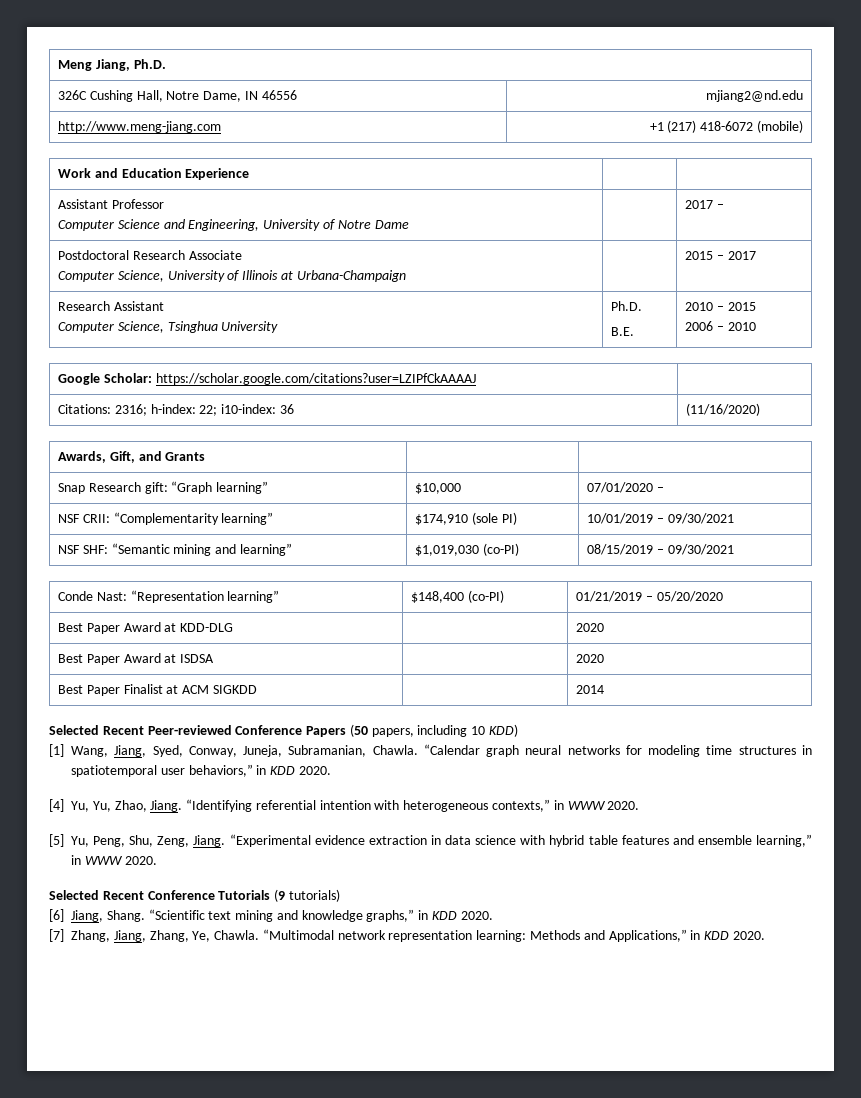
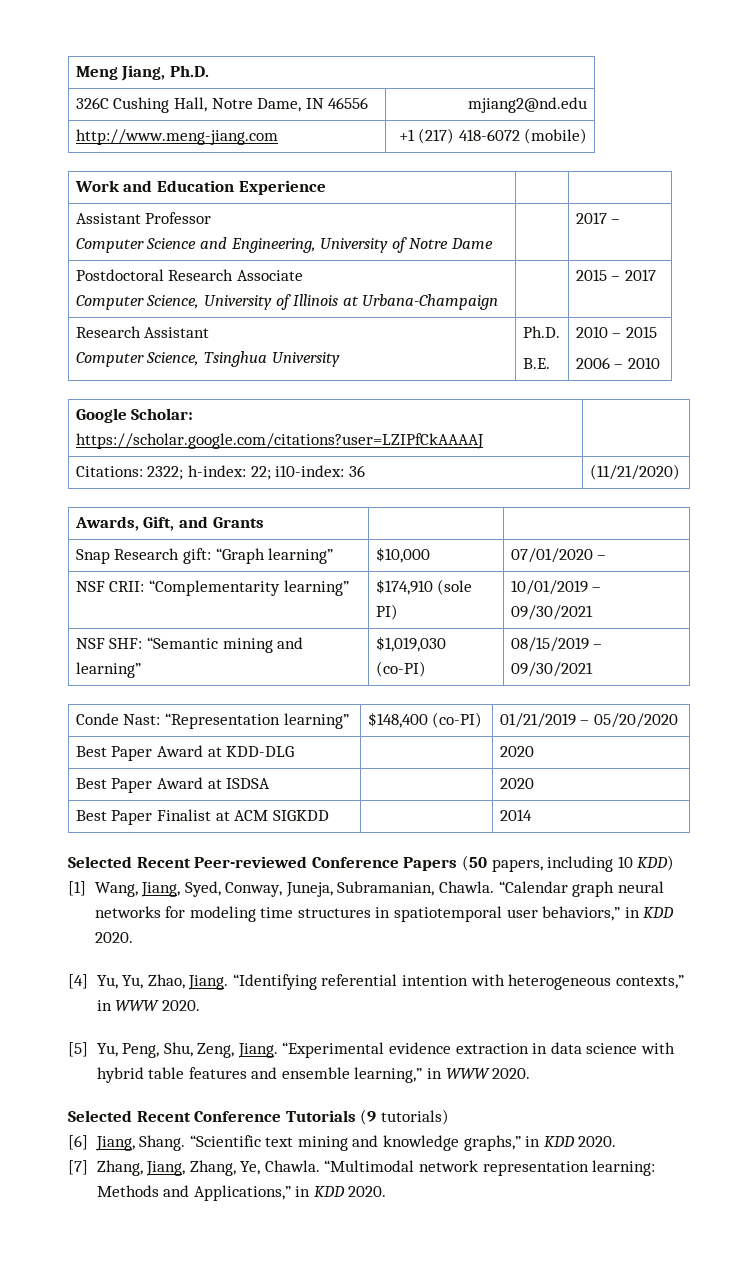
- Citations: 2316; h-index: 22; i10-index: 36 | (11/16/2020)
+ Citations: 2322; h-index: 22; i10-index: 36 | (11/21/2020)

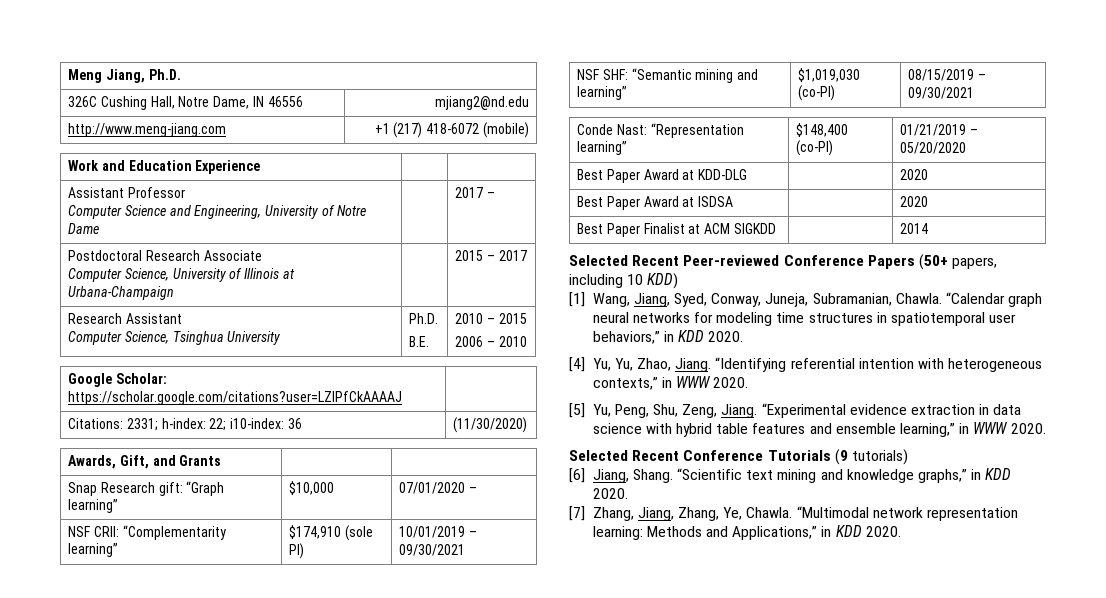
- Citations: 2322; h-index: 22; i10-index: 36 | (11/21/2020)
+ Citations: 2331; h-index: 22; i10-index: 36 | (11/30/2020)
- Selected Recent Peer-reviewed Conference Papers (50 papers, including 10 KDD)
+ Selected Recent Peer-reviewed Conference Papers (50+ papers, including 10 KDD)

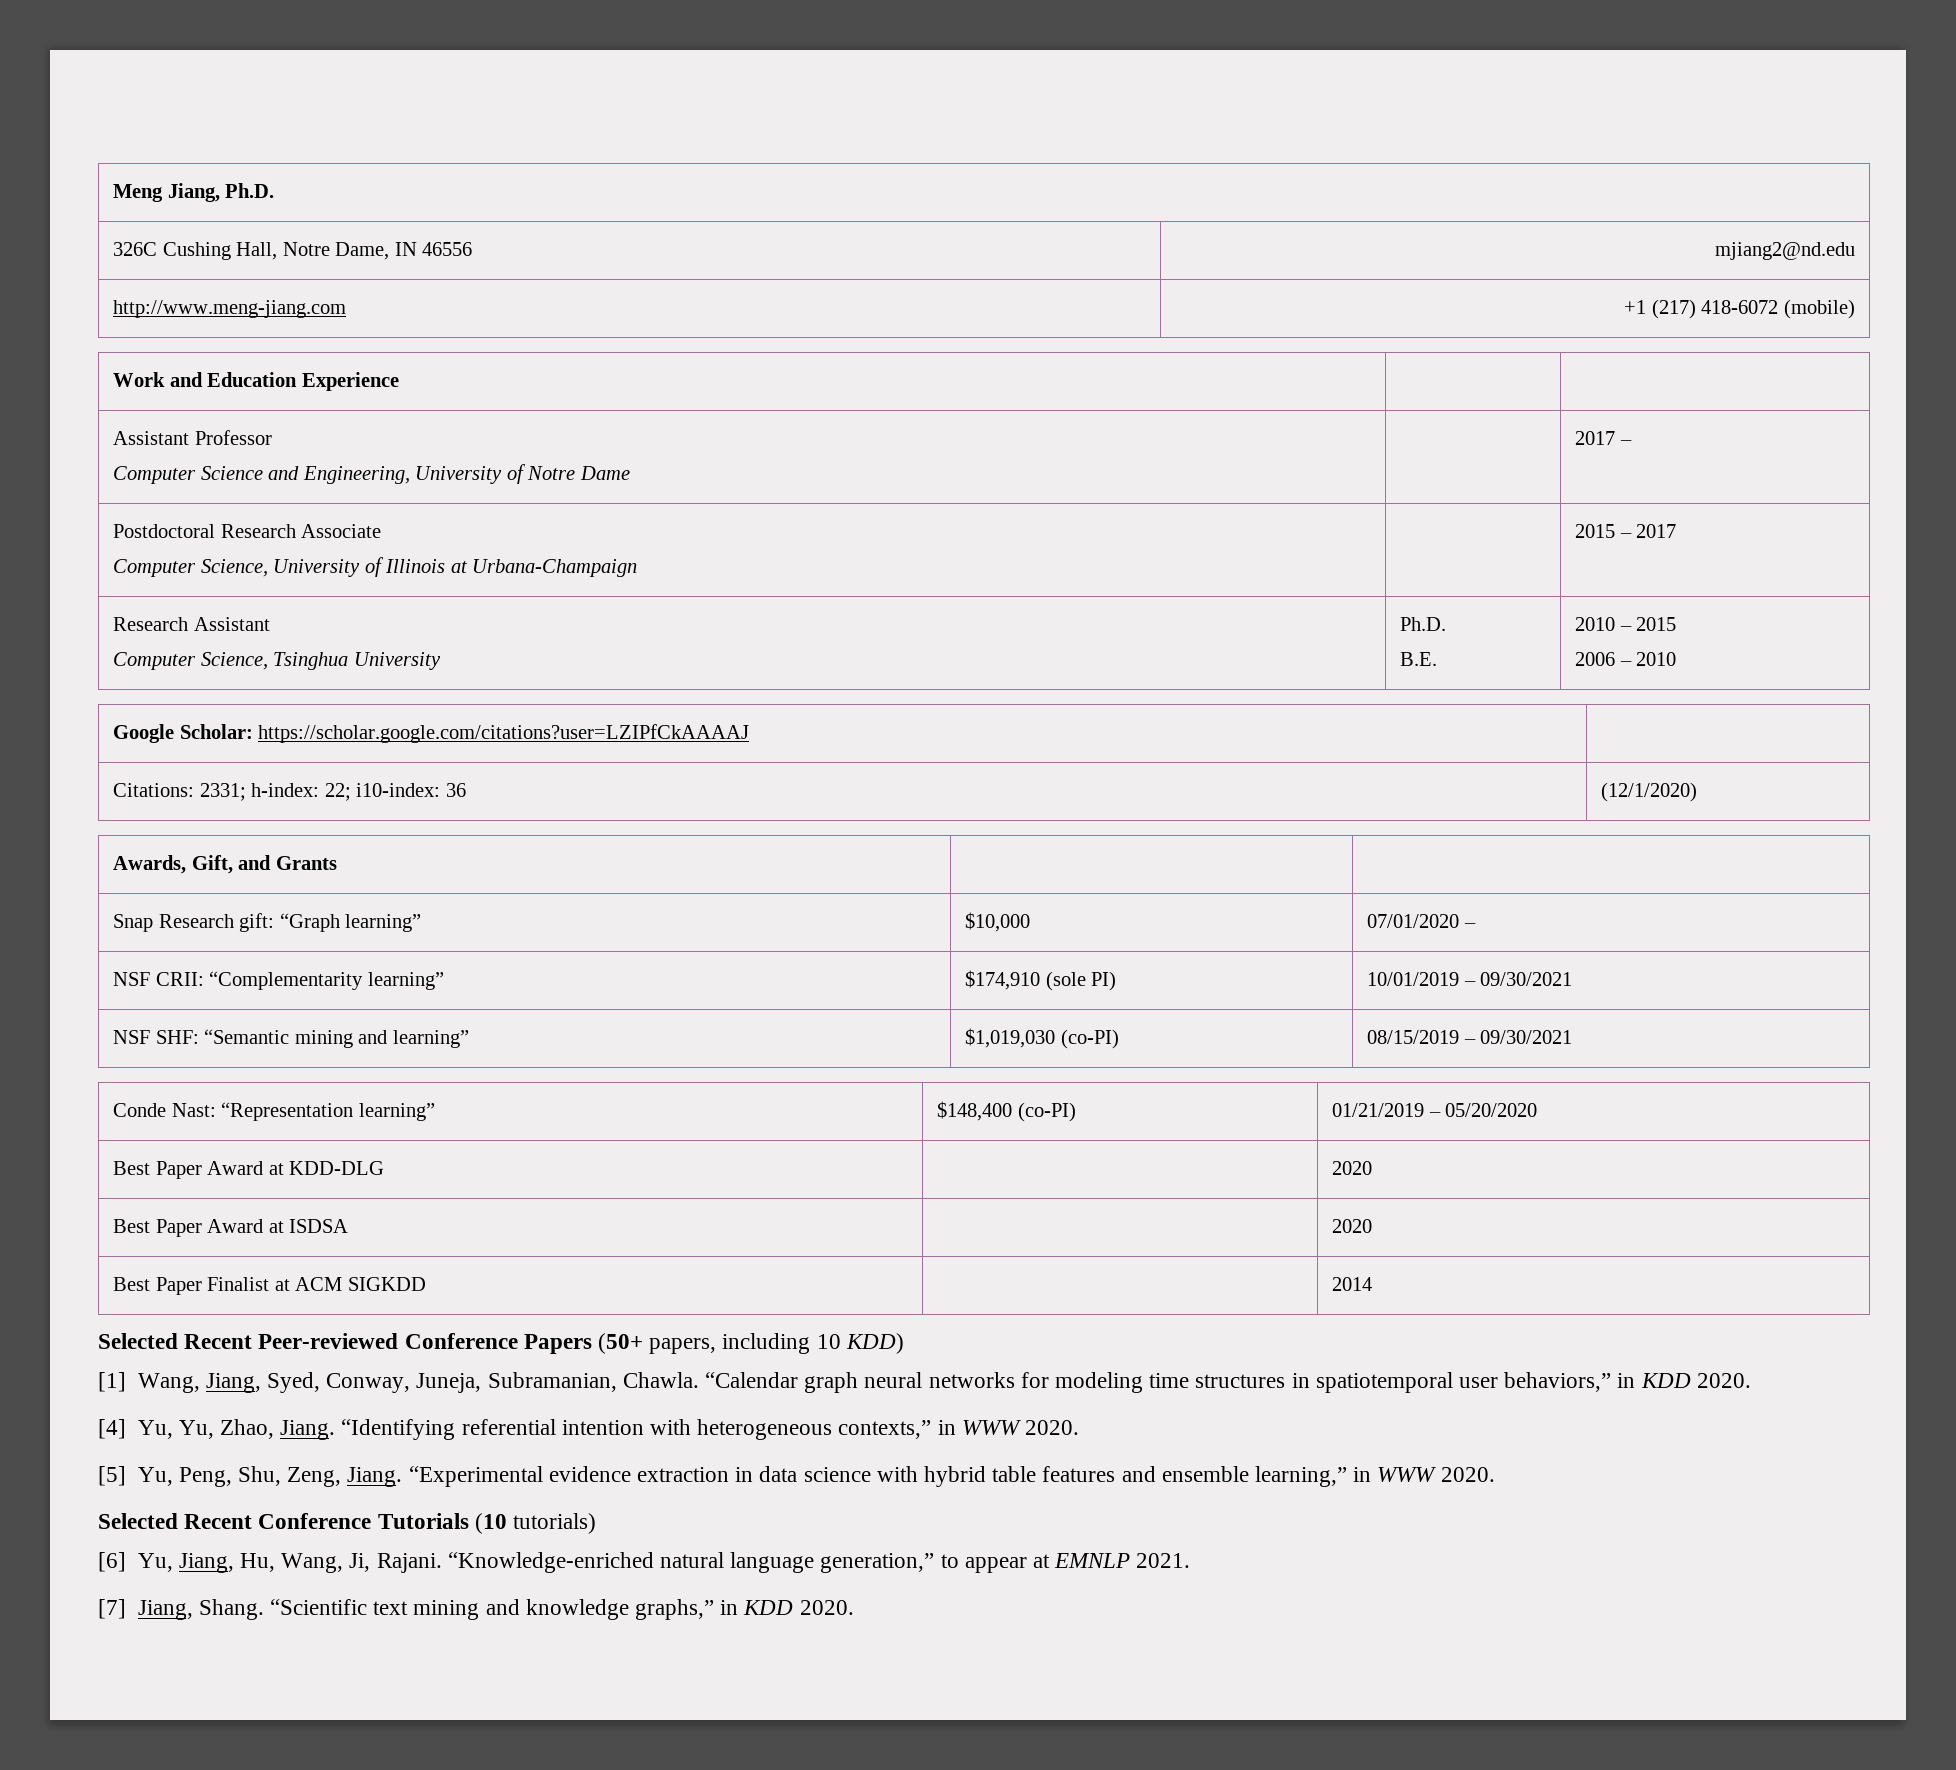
- Citations: 2331; h-index: 22; i10-index: 36 | (11/30/2020)
+ Citations: 2331; h-index: 22; i10-index: 36 | (12/1/2020)
- Selected Recent Conference Tutorials (9 tutorials)
+ Selected Recent Conference Tutorials (10 tutorials)
- [6] Jiang, Shang.
+ [6] Yu, Jiang, Hu, Wang, Ji, Rajani. “Knowledge-enriched natural language generation,” to appear at EMNLP 2021.
+ [7] Jiang, Shang.
- [7] Zhang, Jiang, Zhang, Ye, Chawla. “Multimodal network representation learning: Methods and Applications,” in KDD 2020.

